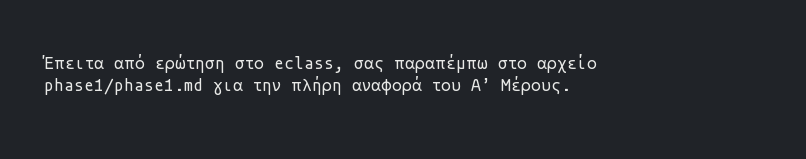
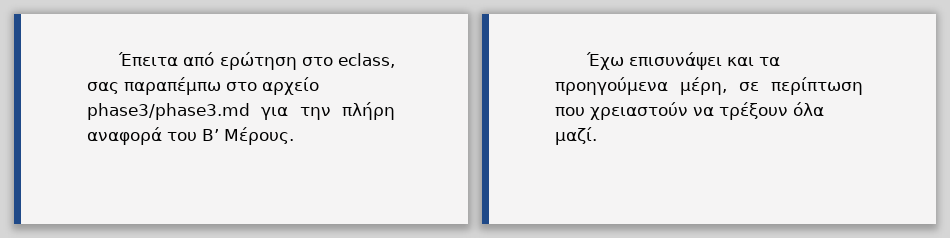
- Έπειτα από ερώτηση στο eclass, σας παραπέμπω στο αρχείο phase1/phase1.md για την πλήρη αναφορά του Α’ Μέρους.
+ Έπειτα από ερώτηση στο eclass, σας παραπέμπω στο αρχείο phase3/phase3.md για την πλήρη αναφορά του B’ Μέρους.
+ Έχω επισυνάψει και τα προηγούμενα μέρη, σε περίπτωση που χρειαστούν να τρέξουν όλα μαζί.

